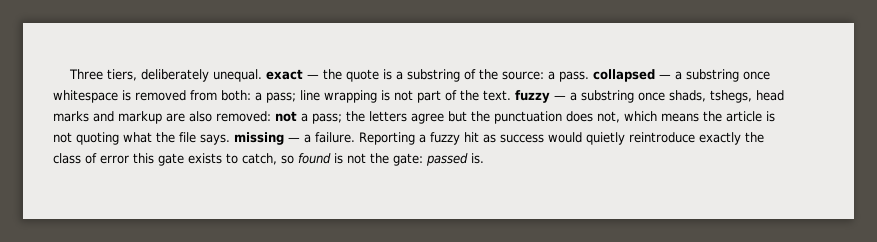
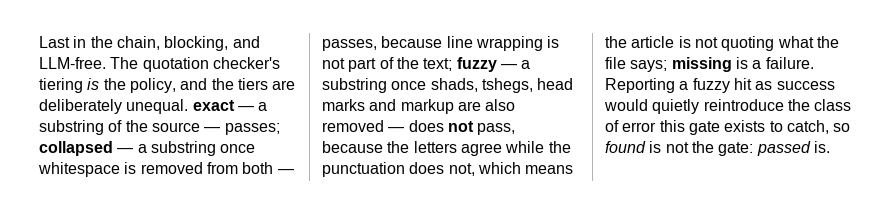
- Three tiers, deliberately unequal. exact — the quote is a substring of the source: a pass. collapsed — a substring once whitespace is removed from both: a pass; line wrapping is not part of the text. fuzzy — a substring once shads, tshegs, head marks and markup are also removed: not a pass; the letters agree but the punctuation does not, which means the article is not quoting what the file says. missing — a failure.
+ Last in the chain, blocking, and LLM-free. The quotation checker's tiering is the policy, and the tiers are deliberately unequal. exact — a substring of the source — passes; collapsed — a substring once whitespace is removed from both — passes, because line wrapping is not part of the text; fuzzy — a substring once shads, tshegs, head marks and markup are also removed — does not pass, because the letters agree while the punctuation does not, which means the article is not quoting what the file says; missing is a failure.
- Reporting a fuzzy hit as success would quietly reintroduce exactly the class of error this gate exists to catch, so found is not the gate: passed is.
+ Reporting a fuzzy hit as success would quietly reintroduce the class of error this gate exists to catch, so found is not the gate: passed is.

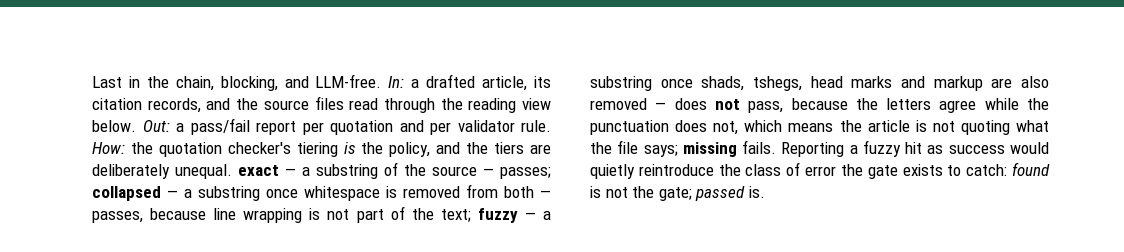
- The quotation checker's tiering is the policy, and the tiers are deliberately unequal. exact — a substring of the source — passes;
+ In: a drafted article, its citation records, and the source files read through the reading view below. Out: a pass/fail report per quotation and per validator rule. How: the quotation checker's tiering is the policy, and the tiers are deliberately unequal. exact — a substring of the source — passes;
- missing is a failure.
+ missing fails.
- Reporting a fuzzy hit as success would quietly reintroduce the class of error this gate exists to catch, so found is not the gate: passed is.
+ Reporting a fuzzy hit as success would quietly reintroduce the class of error the gate exists to catch: found is not the gate; passed is.

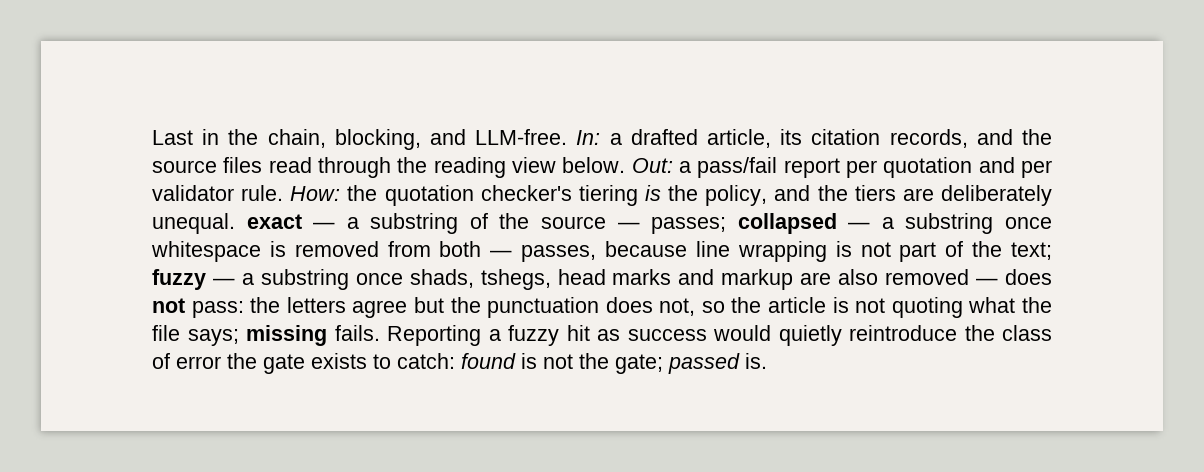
- fuzzy — a substring once shads, tshegs, head marks and markup are also removed — does not pass, because the letters agree while the punctuation does not, which means the article is not quoting what the file says;
+ fuzzy — a substring once shads, tshegs, head marks and markup are also removed — does not pass: the letters agree but the punctuation does not, so the article is not quoting what the file says;

